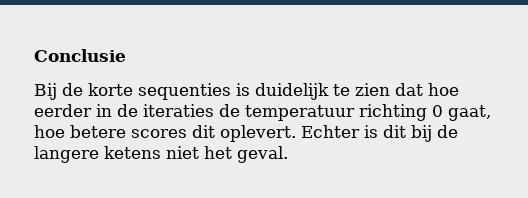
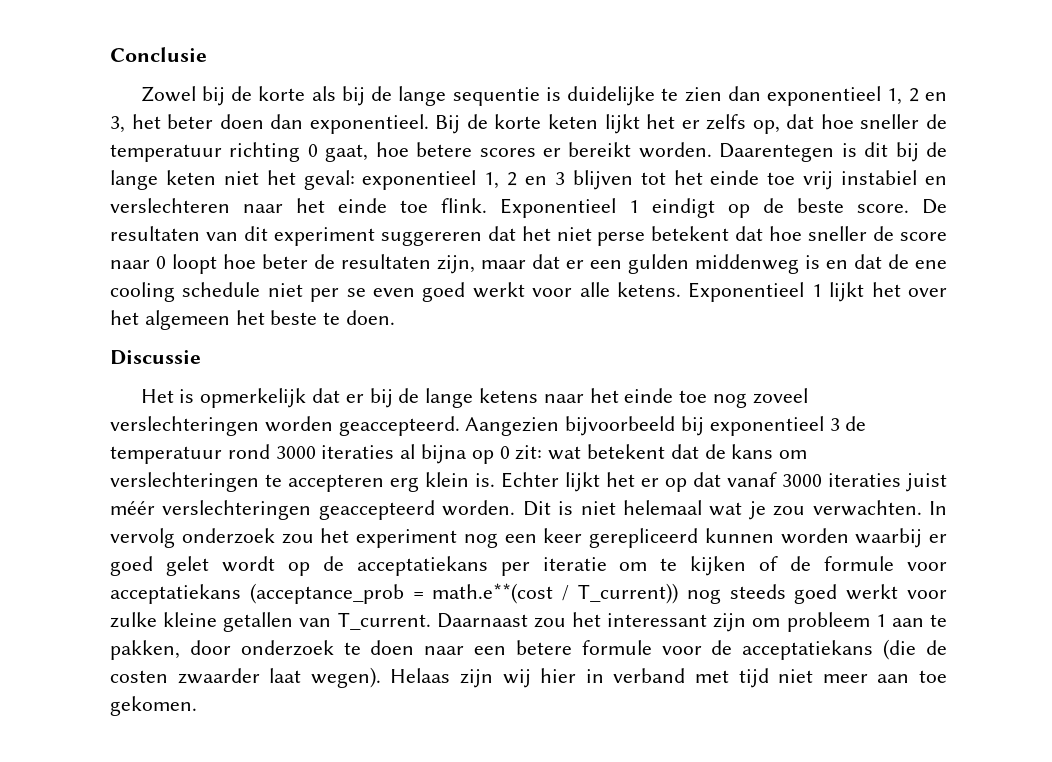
- Bij de korte sequenties is duidelijk te zien dat hoe eerder in de iteraties de temperatuur richting 0 gaat, hoe betere scores dit oplevert. Echter is dit bij de langere ketens niet het geval.
+ Zowel bij de korte als bij de lange sequentie is duidelijke te zien dan exponentieel 1, 2 en 3, het beter doen dan exponentieel. Bij de korte keten lijkt het er zelfs op, dat hoe sneller de temperatuur richting 0 gaat, hoe betere scores er bereikt worden. Daarentegen is dit bij de lange keten niet het geval: exponentieel 1, 2 en 3 blijven tot het einde toe vrij instabiel en verslechteren naar het einde toe flink. Exponentieel 1 eindigt op de beste score. De resultaten van dit experiment suggereren dat het niet perse betekent dat hoe sneller de score naar 0 loopt hoe beter de resultaten zijn, maar dat er een gulden middenweg is en dat de ene cooling schedule niet per se even goed werkt voor alle ketens. Exponentieel 1 lijkt het over het algemeen het beste te doen.
+ Discussie
+ Het is opmerkelijk dat er bij de lange ketens naar het einde toe nog zoveel verslechteringen worden geaccepteerd. Aangezien bijvoorbeeld bij exponentieel 3 de temperatuur rond 3000 iteraties al bijna op 0 zit: wat betekent dat de kans om verslechteringen te accepteren erg klein is. Echter lijkt het er op dat vanaf 3000 iteraties juist méér verslechteringen geaccepteerd worden. Dit is niet helemaal wat je zou verwachten. In vervolg onderzoek zou het experiment nog een keer gerepliceerd kunnen worden waarbij er goed gelet wordt op de acceptatiekans per iteratie om te kijken of de formule voor acceptatiekans (acceptance_prob = math.e**(cost / T_current)) nog steeds goed werkt voor zulke kleine getallen van T_current. Daarnaast zou het interessant zijn om probleem 1 aan te pakken, door onderzoek te doen naar een betere formule voor de acceptatiekans (die de costen zwaarder laat wegen). Helaas zijn wij hier in verband met tijd niet meer aan toe gekomen.

